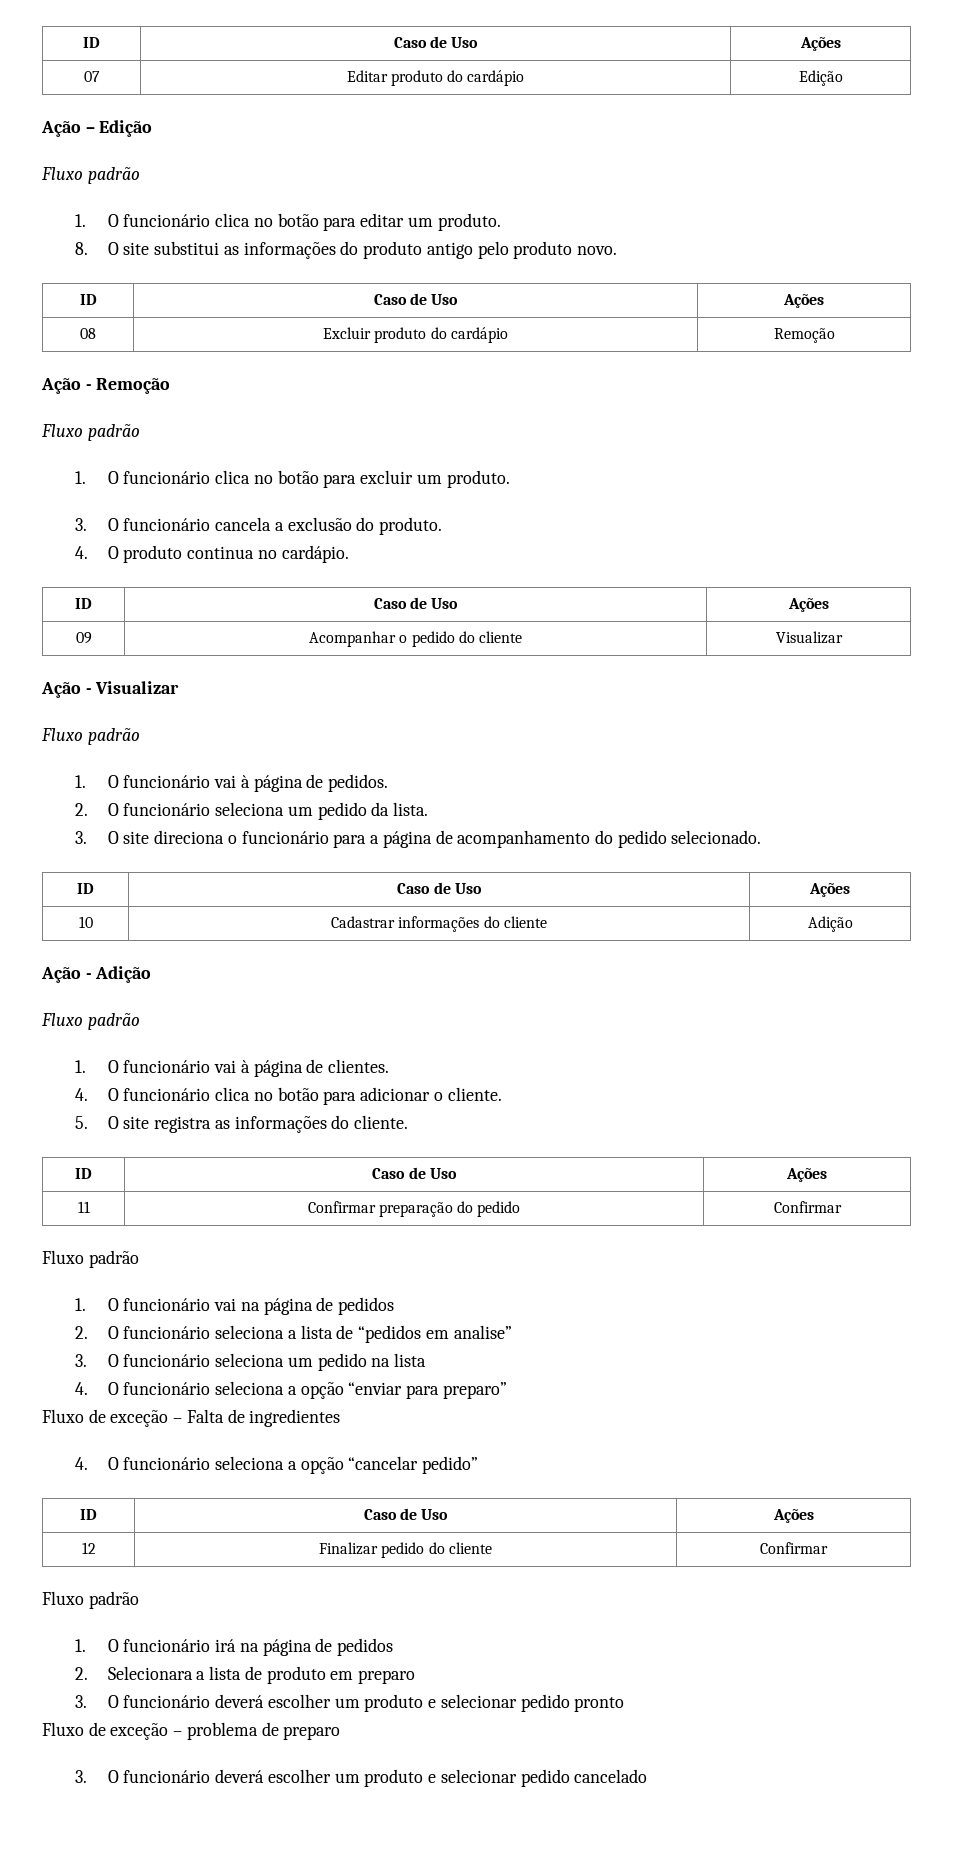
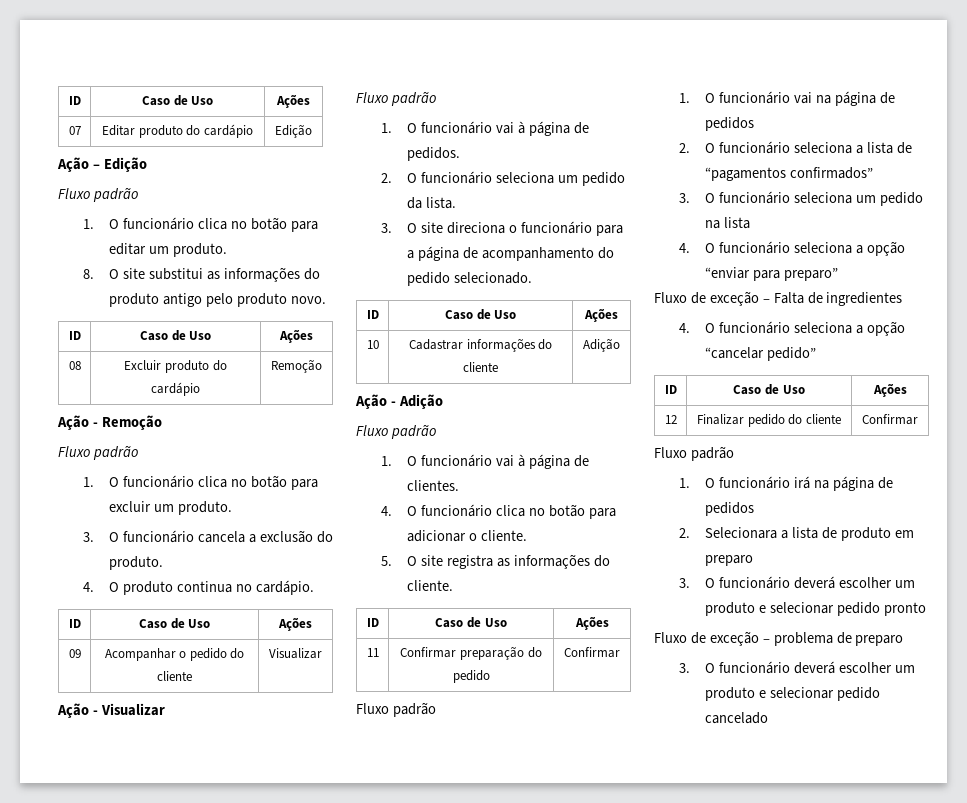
- 2. O funcionário seleciona a lista de “pedidos em analise”
+ 2. O funcionário seleciona a lista de “pagamentos confirmados”

